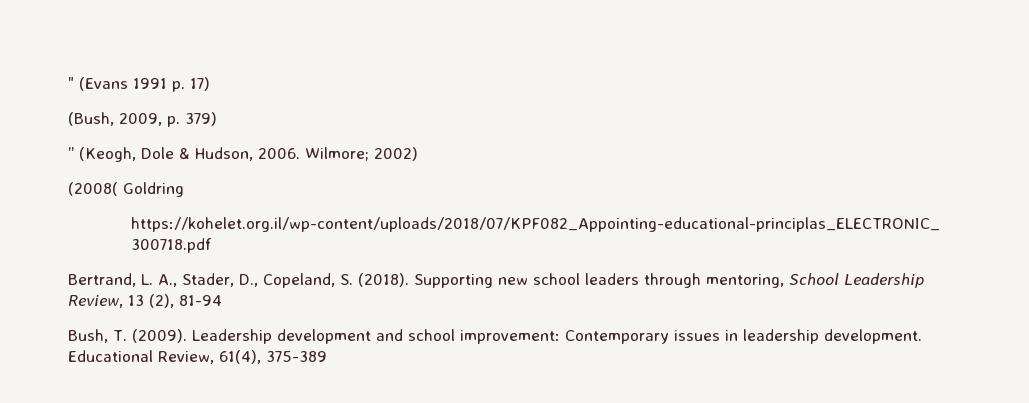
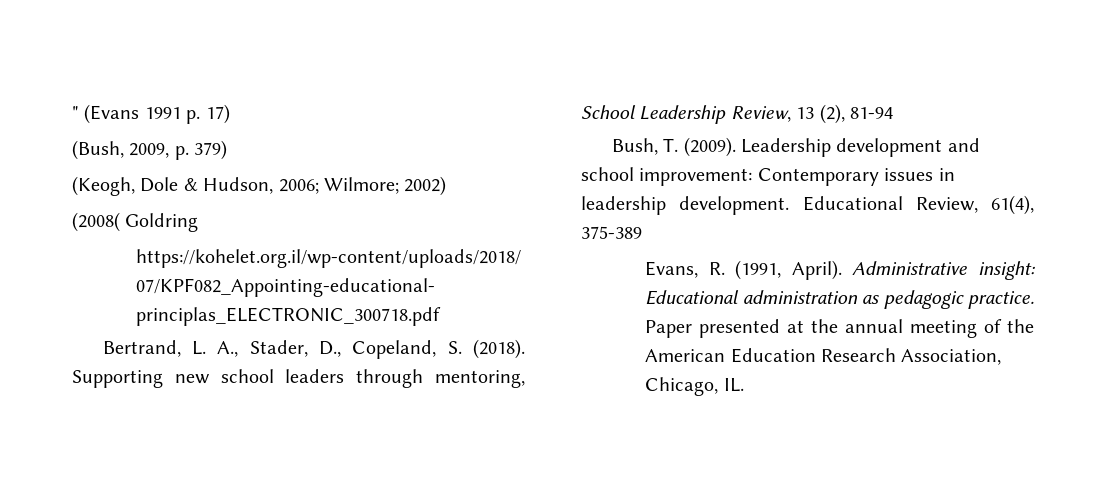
- ” (Keogh, Dole & Hudson, 2006. Wilmore; 2002)
+ (Keogh, Dole & Hudson, 2006; Wilmore; 2002)
+ Evans, R. (1991, April). Administrative insight: Educational administration as pedagogic practice. Paper presented at the annual meeting of the American Education Research Association, Chicago, IL.

